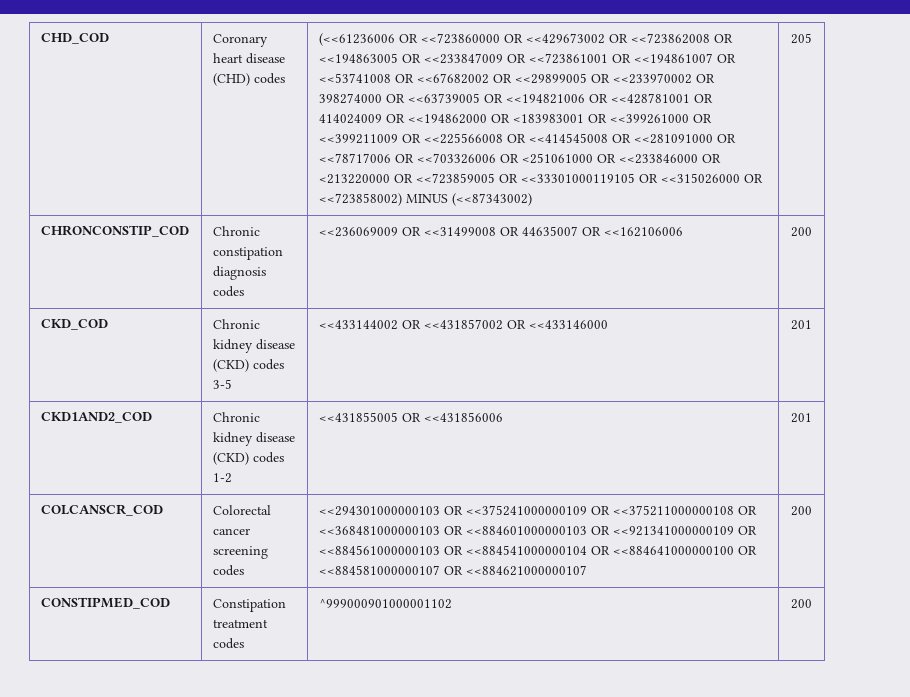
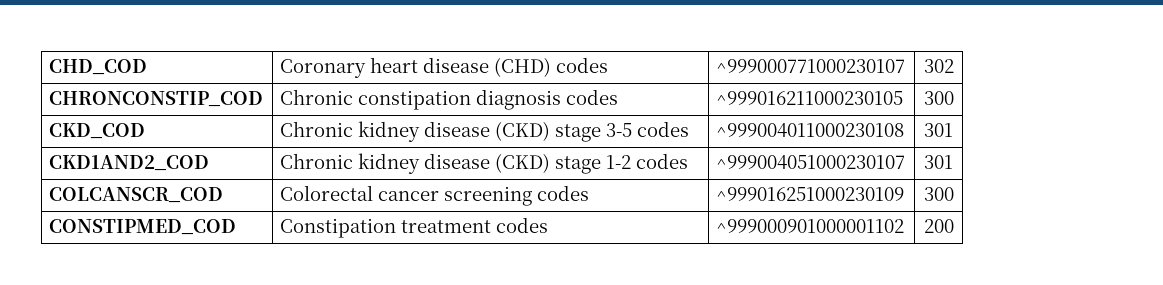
- (<<61236006 OR <<723860000 OR <<429673002 OR <<723862008 OR <<194863005 OR <<233847009 OR <<723861001 OR <<194861007 OR <<53741008 OR <<67682002 OR <<29899005 OR <<233970002 OR 398274000 OR <<63739005 OR <<194821006 OR <<428781001 OR 414024009 OR <<194862000 OR <183983001 OR <<399261000 OR <<399211009 OR <<225566008 OR <<414545008 OR <<281091000 OR <<78717006 OR <<703326006 OR <251061000 OR <<233846000 OR <213220000 OR <<723859005 OR <<33301000119105 OR <<315026000 OR <<723858002) MINUS (<<87343002) | 205
+ ^999000771000230107 | 302
- CHRONCONSTIP_COD | Chronic constipation diagnosis codes | <<236069009 OR <<31499008 OR 44635007 OR <<162106006 | 200
+ CHRONCONSTIP_COD | Chronic constipation diagnosis codes | ^999016211000230105 | 300
- CKD_COD | Chronic kidney disease (CKD) codes 3-5 | <<433144002 OR <<431857002 OR <<433146000 | 201
+ CKD_COD | Chronic kidney disease (CKD) stage 3-5 codes | ^999004011000230108 | 301
- CKD1AND2_COD | Chronic kidney disease (CKD) codes 1-2 | <<431855005 OR <<431856006 | 201
+ CKD1AND2_COD | Chronic kidney disease (CKD) stage 1-2 codes | ^999004051000230107 | 301
- COLCANSCR_COD | Colorectal cancer screening codes | <<294301000000103 OR <<375241000000109 OR <<375211000000108 OR <<368481000000103 OR <<884601000000103 OR <<921341000000109 OR <<884561000000103 OR <<884541000000104 OR <<884641000000100 OR <<884581000000107 OR <<884621000000107 | 200
+ COLCANSCR_COD | Colorectal cancer screening codes | ^999016251000230109 | 300

